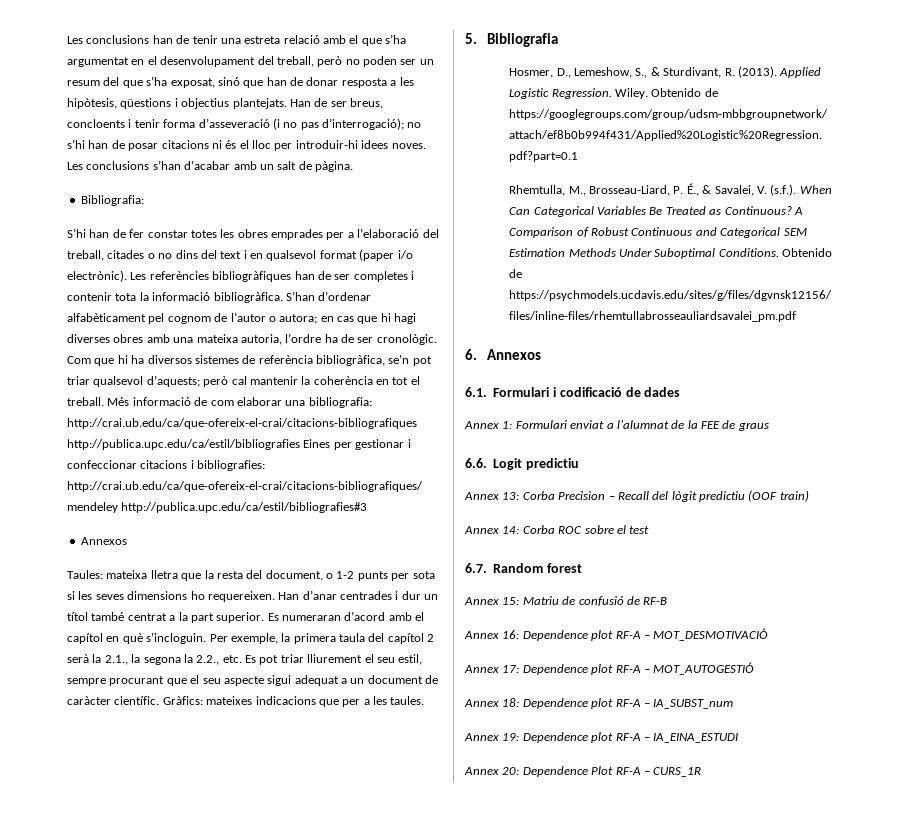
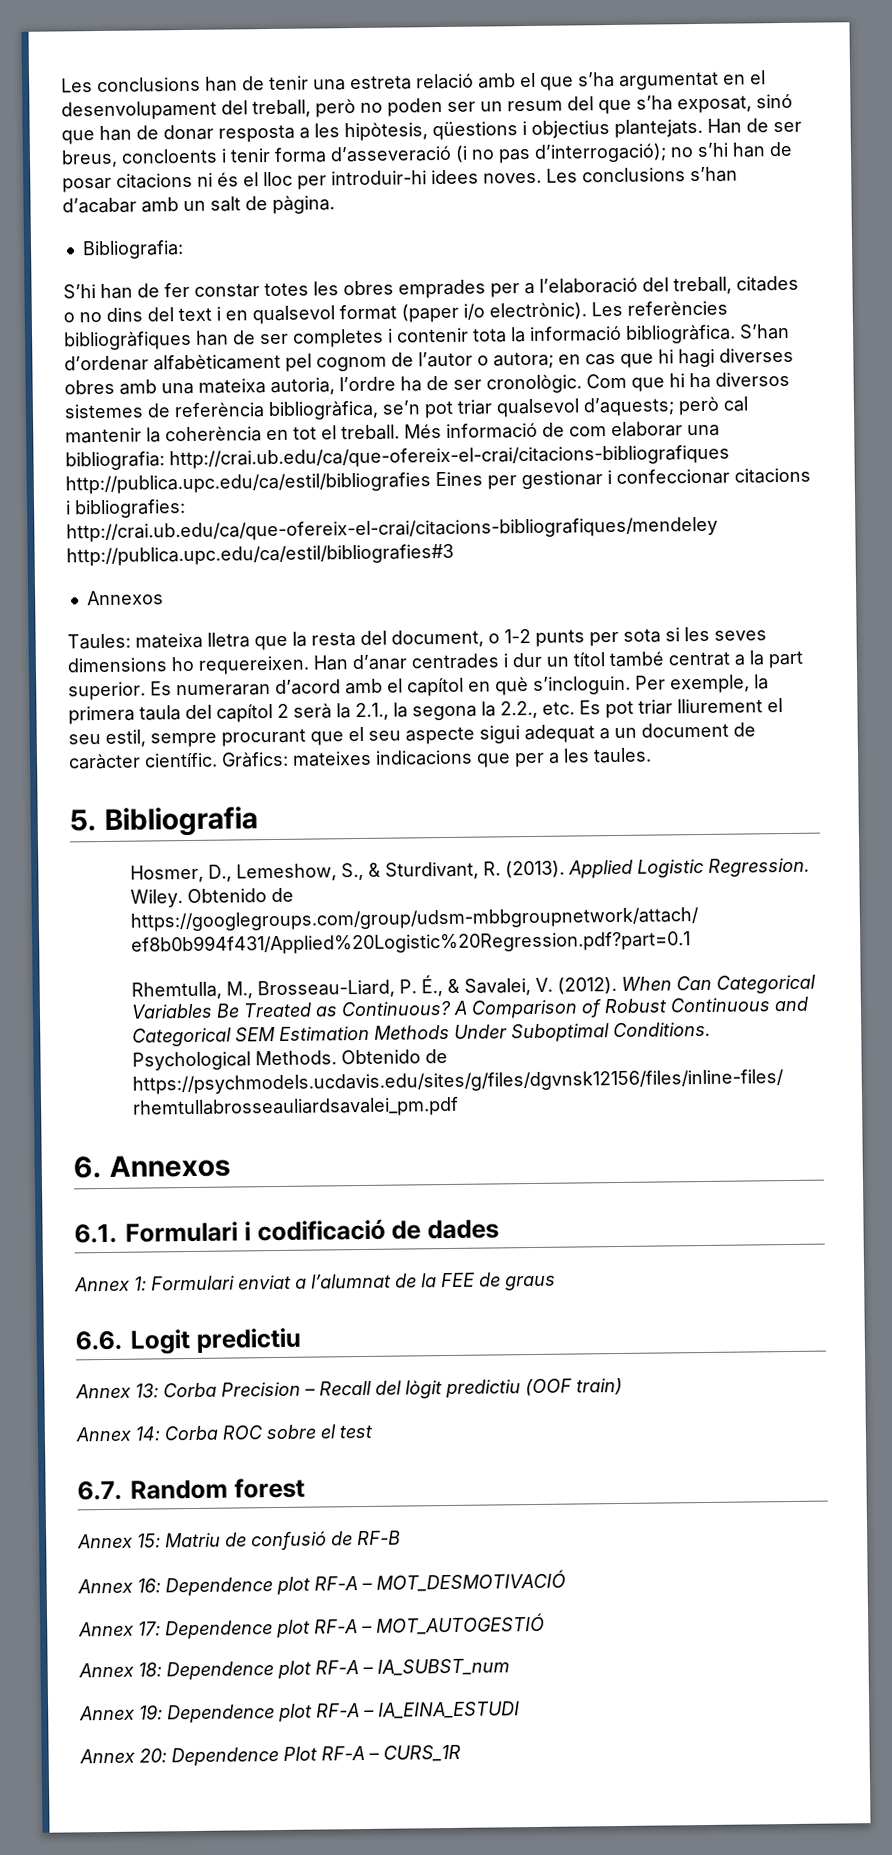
- Rhemtulla, M., Brosseau-Liard, P. É., & Savalei, V. (s.f.). When Can Categorical Variables Be Treated as Continuous?
+ Rhemtulla, M., Brosseau-Liard, P. É., & Savalei, V. (2012). When Can Categorical Variables Be Treated as Continuous?
+ Psychological Methods.

